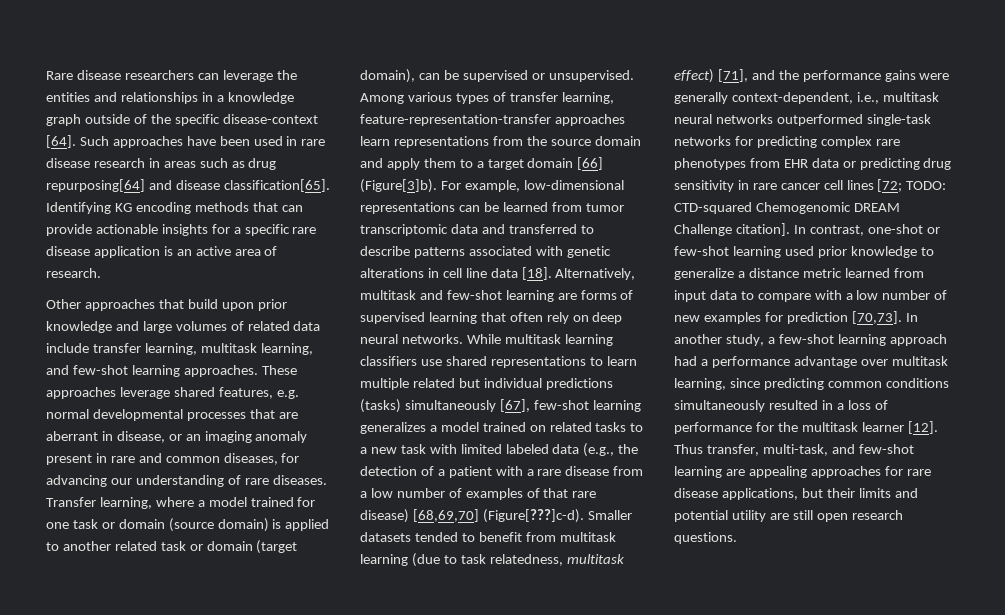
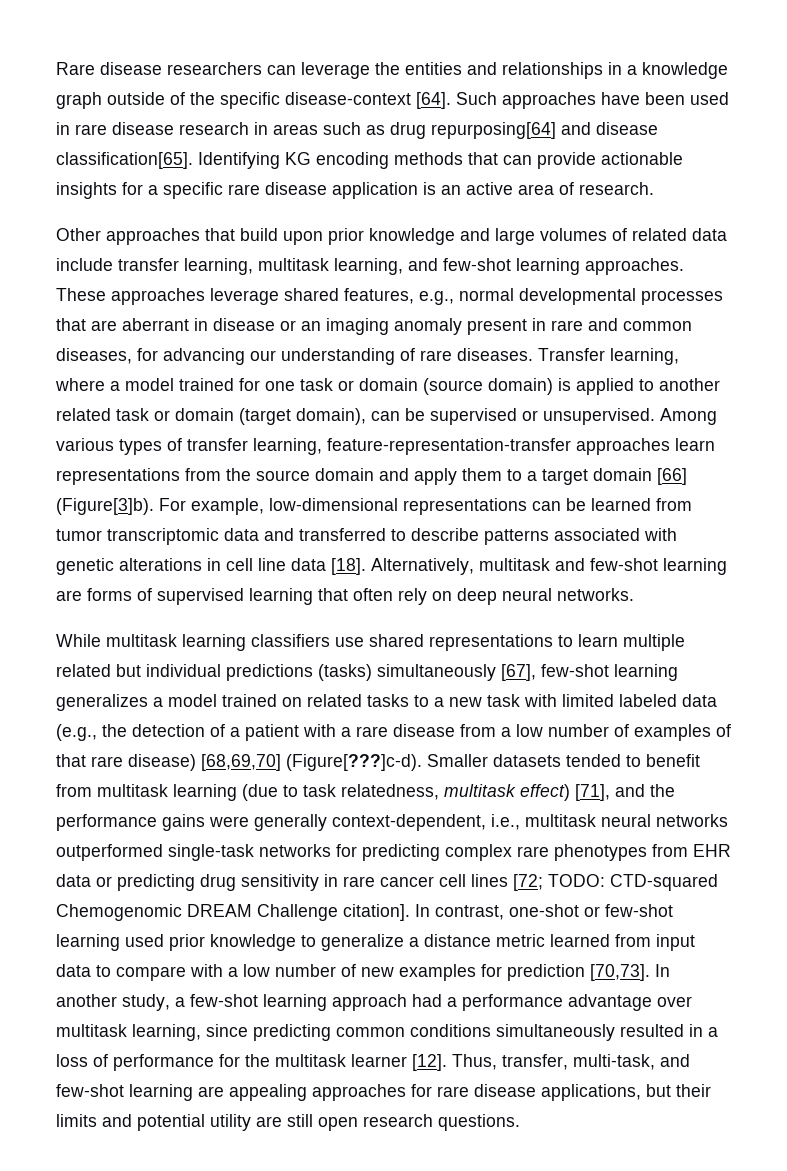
- These approaches leverage shared features, e.g. normal developmental processes that are aberrant in disease, or an imaging anomaly present in rare and common diseases, for advancing our understanding of rare diseases.
+ These approaches leverage shared features, e.g., normal developmental processes that are aberrant in disease or an imaging anomaly present in rare and common diseases, for advancing our understanding of rare diseases.
- Alternatively, multitask and few-shot learning are forms of supervised learning that often rely on deep neural networks. While multitask learning classifiers use shared representations to learn multiple related but individual predictions (tasks) simultaneously [67], few-shot learning generalizes a model trained on related tasks to a new task with limited labeled data (e.g., the detection of a patient with a rare disease from a low number of examples of that rare disease) [68,69,70] (Figure[???]c-d).
+ Alternatively, multitask and few-shot learning are forms of supervised learning that often rely on deep neural networks.
+ While multitask learning classifiers use shared representations to learn multiple related but individual predictions (tasks) simultaneously [67], few-shot learning generalizes a model trained on related tasks to a new task with limited labeled data (e.g., the detection of a patient with a rare disease from a low number of examples of that rare disease) [68,69,70] (Figure[???]c-d).
- Thus transfer, multi-task, and few-shot learning are appealing approaches for rare disease applications, but their limits and potential utility are still open research questions.
+ Thus, transfer, multi-task, and few-shot learning are appealing approaches for rare disease applications, but their limits and potential utility are still open research questions.

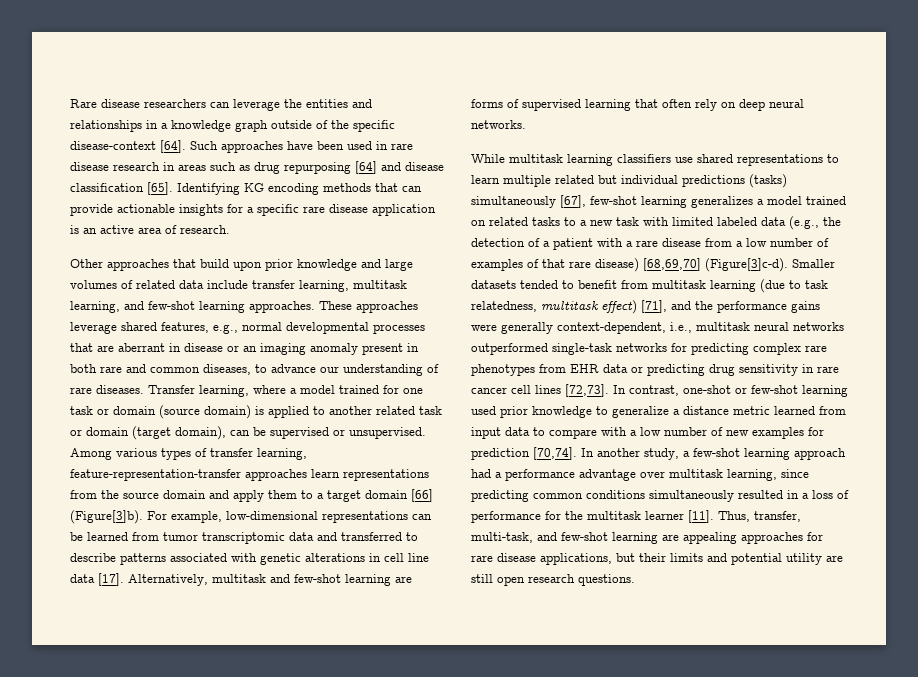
- Such approaches have been used in rare disease research in areas such as drug repurposing[64] and disease classification[65].
+ Such approaches have been used in rare disease research in areas such as drug repurposing [64] and disease classification [65].
- These approaches leverage shared features, e.g., normal developmental processes that are aberrant in disease or an imaging anomaly present in rare and common diseases, for advancing our understanding of rare diseases.
+ These approaches leverage shared features, e.g., normal developmental processes that are aberrant in disease or an imaging anomaly present in both rare and common diseases, to advance our understanding of rare diseases.
- For example, low-dimensional representations can be learned from tumor transcriptomic data and transferred to describe patterns associated with genetic alterations in cell line data [18].
+ For example, low-dimensional representations can be learned from tumor transcriptomic data and transferred to describe patterns associated with genetic alterations in cell line data [17].
- While multitask learning classifiers use shared representations to learn multiple related but individual predictions (tasks) simultaneously [67], few-shot learning generalizes a model trained on related tasks to a new task with limited labeled data (e.g., the detection of a patient with a rare disease from a low number of examples of that rare disease) [68,69,70] (Figure[???]c-d).
+ While multitask learning classifiers use shared representations to learn multiple related but individual predictions (tasks) simultaneously [67], few-shot learning generalizes a model trained on related tasks to a new task with limited labeled data (e.g., the detection of a patient with a rare disease from a low number of examples of that rare disease) [68,69,70] (Figure[3]c-d).
- Smaller datasets tended to benefit from multitask learning (due to task relatedness, multitask effect) [71], and the performance gains were generally context-dependent, i.e., multitask neural networks outperformed single-task networks for predicting complex rare phenotypes from EHR data or predicting drug sensitivity in rare cancer cell lines [72; TODO: CTD-squared Chemogenomic DREAM Challenge citation].
+ Smaller datasets tended to benefit from multitask learning (due to task relatedness, multitask effect) [71], and the performance gains were generally context-dependent, i.e., multitask neural networks outperformed single-task networks for predicting complex rare phenotypes from EHR data or predicting drug sensitivity in rare cancer cell lines [72,73].
- In contrast, one-shot or few-shot learning used prior knowledge to generalize a distance metric learned from input data to compare with a low number of new examples for prediction [70,73].
+ In contrast, one-shot or few-shot learning used prior knowledge to generalize a distance metric learned from input data to compare with a low number of new examples for prediction [70,74].
- In another study, a few-shot learning approach had a performance advantage over multitask learning, since predicting common conditions simultaneously resulted in a loss of performance for the multitask learner [12].
+ In another study, a few-shot learning approach had a performance advantage over multitask learning, since predicting common conditions simultaneously resulted in a loss of performance for the multitask learner [11].

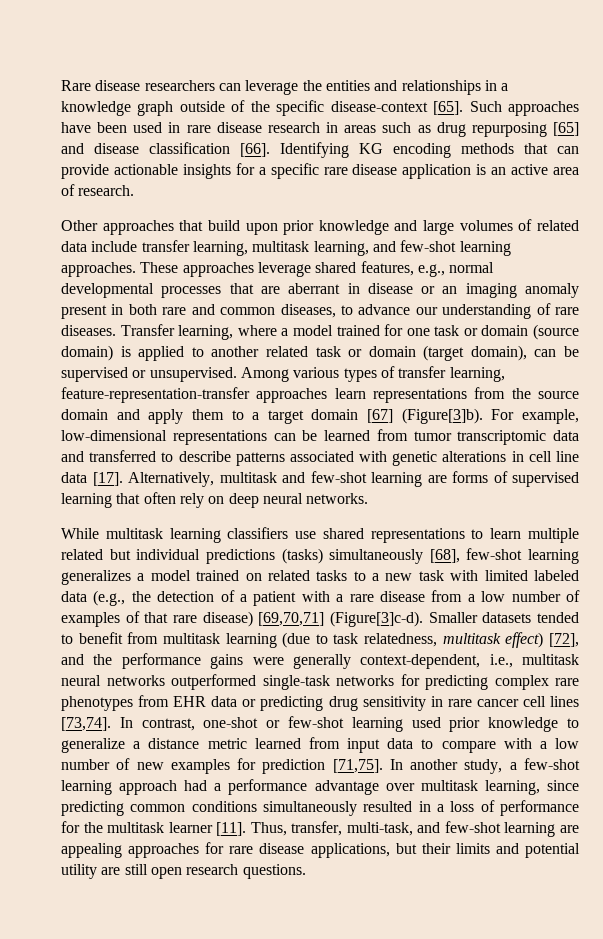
- Rare disease researchers can leverage the entities and relationships in a knowledge graph outside of the specific disease-context [64].
+ Rare disease researchers can leverage the entities and relationships in a knowledge graph outside of the specific disease-context [65].
- Such approaches have been used in rare disease research in areas such as drug repurposing [64] and disease classification [65].
+ Such approaches have been used in rare disease research in areas such as drug repurposing [65] and disease classification [66].
- Among various types of transfer learning, feature-representation-transfer approaches learn representations from the source domain and apply them to a target domain [66] (Figure[3]b).
+ Among various types of transfer learning, feature-representation-transfer approaches learn representations from the source domain and apply them to a target domain [67] (Figure[3]b).
- While multitask learning classifiers use shared representations to learn multiple related but individual predictions (tasks) simultaneously [67], few-shot learning generalizes a model trained on related tasks to a new task with limited labeled data (e.g., the detection of a patient with a rare disease from a low number of examples of that rare disease) [68,69,70] (Figure[3]c-d).
+ While multitask learning classifiers use shared representations to learn multiple related but individual predictions (tasks) simultaneously [68], few-shot learning generalizes a model trained on related tasks to a new task with limited labeled data (e.g., the detection of a patient with a rare disease from a low number of examples of that rare disease) [69,70,71] (Figure[3]c-d).
- Smaller datasets tended to benefit from multitask learning (due to task relatedness, multitask effect) [71], and the performance gains were generally context-dependent, i.e., multitask neural networks outperformed single-task networks for predicting complex rare phenotypes from EHR data or predicting drug sensitivity in rare cancer cell lines [72,73].
+ Smaller datasets tended to benefit from multitask learning (due to task relatedness, multitask effect) [72], and the performance gains were generally context-dependent, i.e., multitask neural networks outperformed single-task networks for predicting complex rare phenotypes from EHR data or predicting drug sensitivity in rare cancer cell lines [73,74].
- In contrast, one-shot or few-shot learning used prior knowledge to generalize a distance metric learned from input data to compare with a low number of new examples for prediction [70,74].
+ In contrast, one-shot or few-shot learning used prior knowledge to generalize a distance metric learned from input data to compare with a low number of new examples for prediction [71,75].

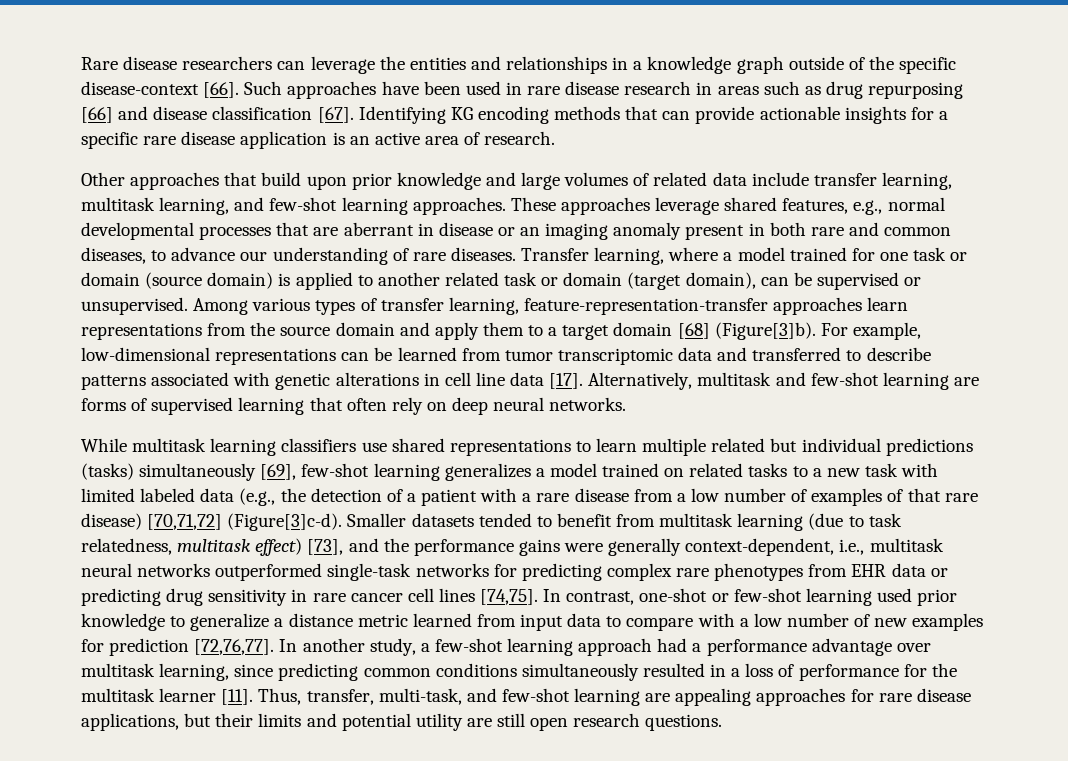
- Rare disease researchers can leverage the entities and relationships in a knowledge graph outside of the specific disease-context [65].
+ Rare disease researchers can leverage the entities and relationships in a knowledge graph outside of the specific disease-context [66].
- Such approaches have been used in rare disease research in areas such as drug repurposing [65] and disease classification [66].
+ Such approaches have been used in rare disease research in areas such as drug repurposing [66] and disease classification [67].
- Among various types of transfer learning, feature-representation-transfer approaches learn representations from the source domain and apply them to a target domain [67] (Figure[3]b).
+ Among various types of transfer learning, feature-representation-transfer approaches learn representations from the source domain and apply them to a target domain [68] (Figure[3]b).
- While multitask learning classifiers use shared representations to learn multiple related but individual predictions (tasks) simultaneously [68], few-shot learning generalizes a model trained on related tasks to a new task with limited labeled data (e.g., the detection of a patient with a rare disease from a low number of examples of that rare disease) [69,70,71] (Figure[3]c-d).
+ While multitask learning classifiers use shared representations to learn multiple related but individual predictions (tasks) simultaneously [69], few-shot learning generalizes a model trained on related tasks to a new task with limited labeled data (e.g., the detection of a patient with a rare disease from a low number of examples of that rare disease) [70,71,72] (Figure[3]c-d).
- Smaller datasets tended to benefit from multitask learning (due to task relatedness, multitask effect) [72], and the performance gains were generally context-dependent, i.e., multitask neural networks outperformed single-task networks for predicting complex rare phenotypes from EHR data or predicting drug sensitivity in rare cancer cell lines [73,74].
+ Smaller datasets tended to benefit from multitask learning (due to task relatedness, multitask effect) [73], and the performance gains were generally context-dependent, i.e., multitask neural networks outperformed single-task networks for predicting complex rare phenotypes from EHR data or predicting drug sensitivity in rare cancer cell lines [74,75].
- In contrast, one-shot or few-shot learning used prior knowledge to generalize a distance metric learned from input data to compare with a low number of new examples for prediction [71,75].
+ In contrast, one-shot or few-shot learning used prior knowledge to generalize a distance metric learned from input data to compare with a low number of new examples for prediction [72,76,77].

